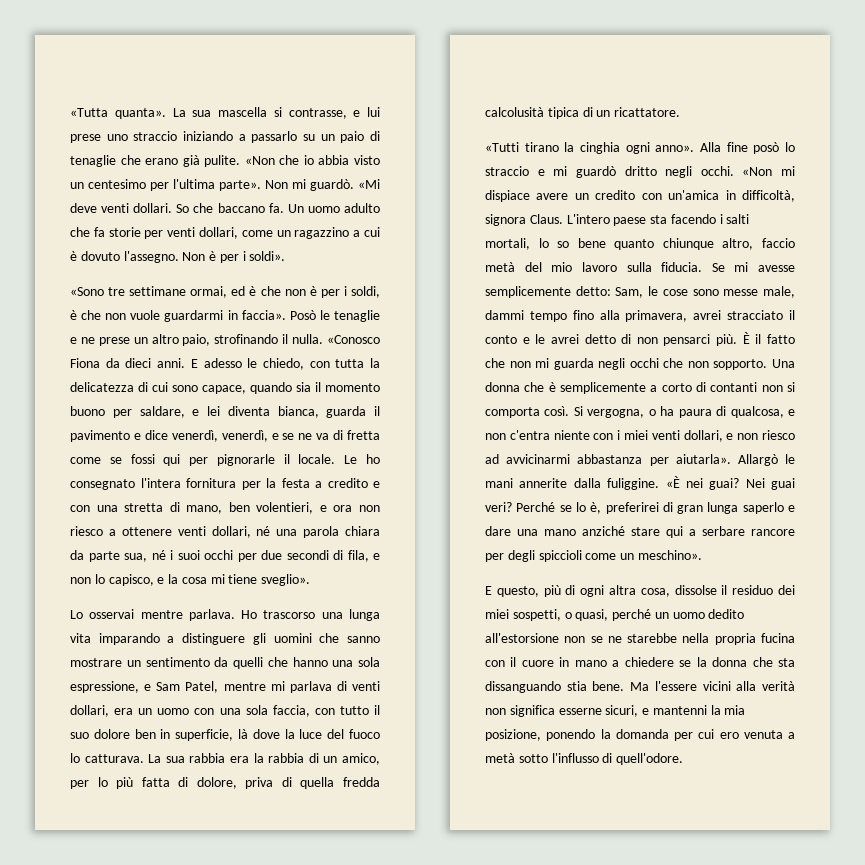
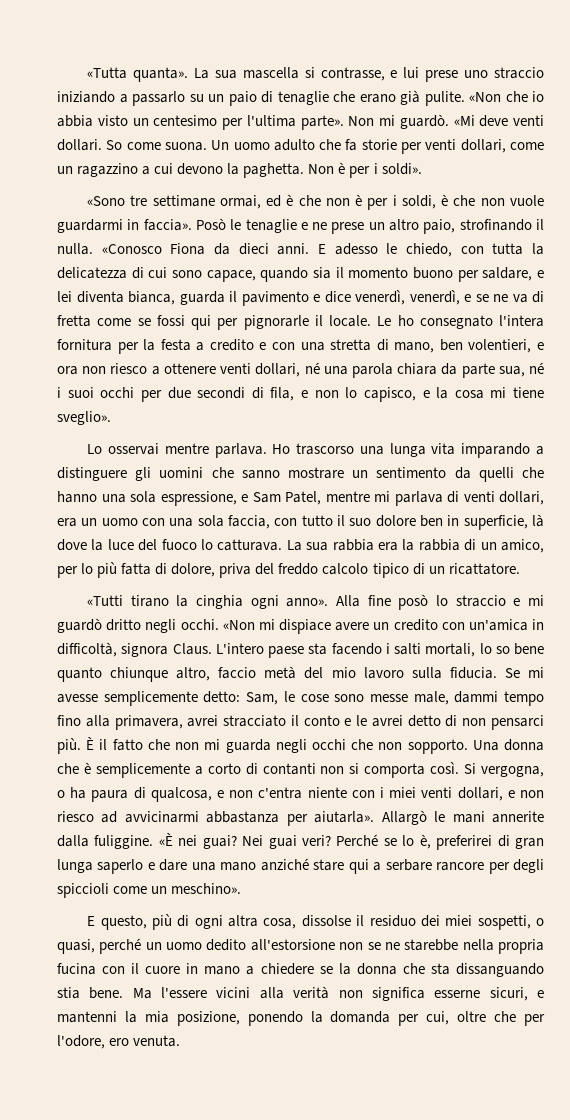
- So che baccano fa.
+ So come suona.
- Un uomo adulto che fa storie per venti dollari, come un ragazzino a cui è dovuto l'assegno.
+ Un uomo adulto che fa storie per venti dollari, come un ragazzino a cui devono la paghetta.
- La sua rabbia era la rabbia di un amico, per lo più fatta di dolore, priva di quella fredda calcolusità tipica di un ricattatore.
+ La sua rabbia era la rabbia di un amico, per lo più fatta di dolore, priva del freddo calcolo tipico di un ricattatore.
- Ma l'essere vicini alla verità non significa esserne sicuri, e mantenni la mia posizione, ponendo la domanda per cui ero venuta a metà sotto l'influsso di quell'odore.
+ Ma l'essere vicini alla verità non significa esserne sicuri, e mantenni la mia posizione, ponendo la domanda per cui, oltre che per l'odore, ero venuta.

